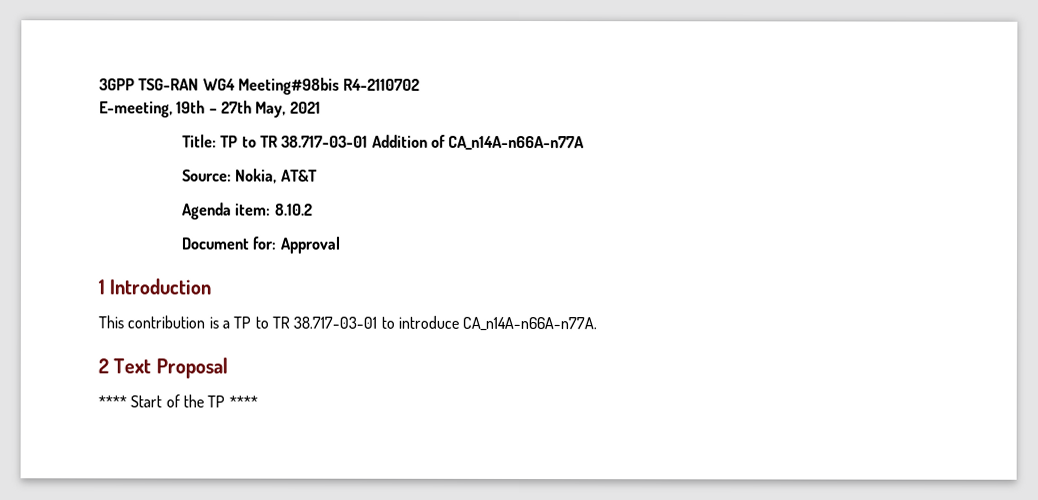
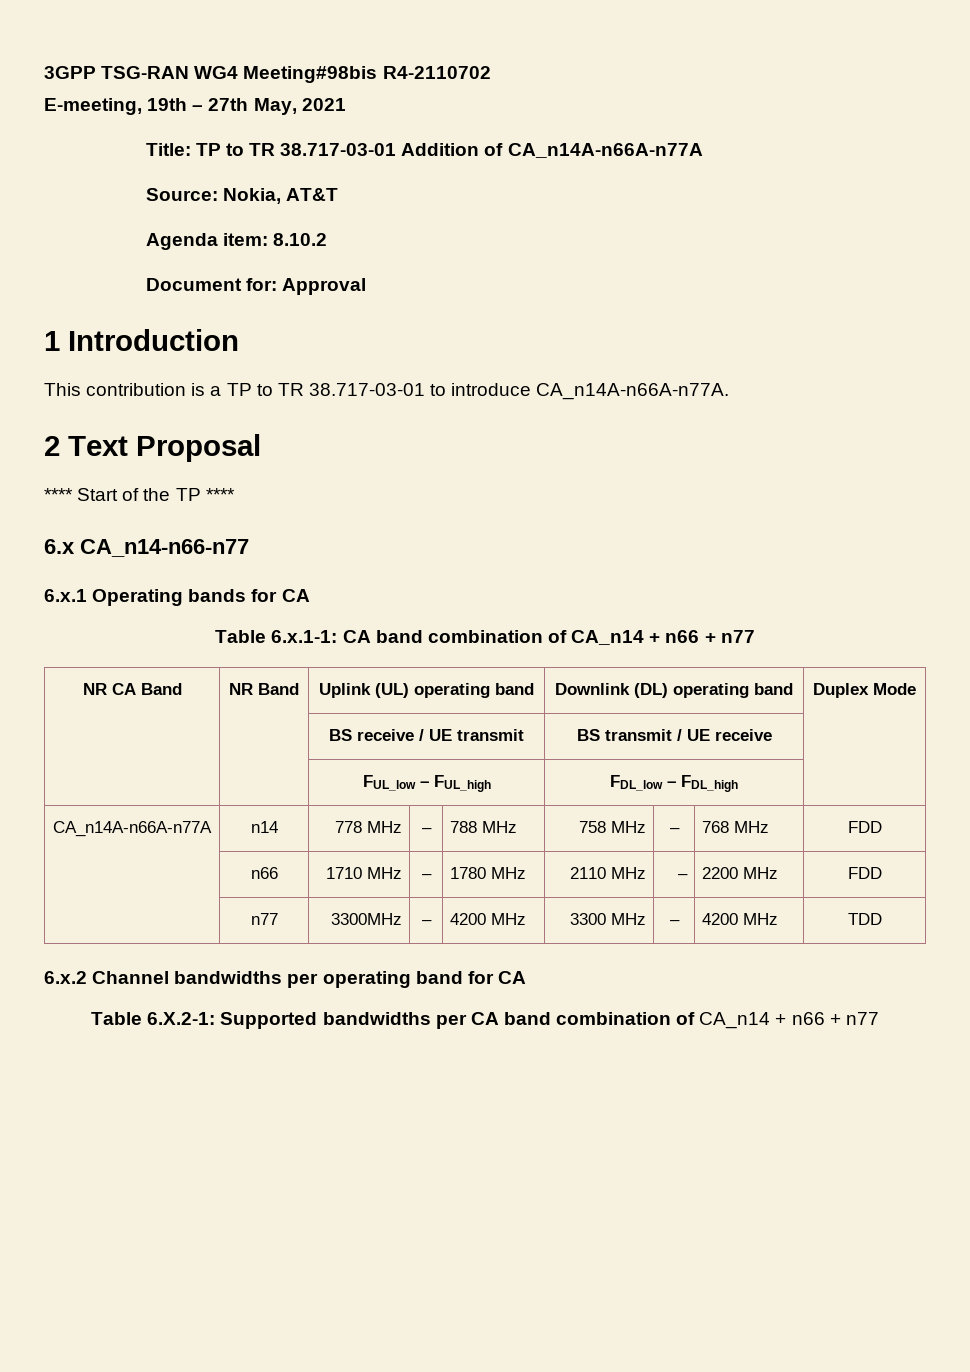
+ 6.x CA_n14-n66-n77
+ 6.x.1 Operating bands for CA
+ Table 6.x.1-1: CA band combination of CA_n14 + n66 + n77
+ NR CA Band | NR Band | Uplink (UL) operating band | Downlink (DL) operating band | Duplex Mode
+ | | BS receive / UE transmit | BS transmit / UE receive |
+ | | FUL_low – FUL_high | FDL_low – FDL_high |
+ CA_n14A-n66A-n77A | n14 | 778 MHz | – | 788 MHz | 758 MHz | – | 768 MHz | FDD
+ | n66 | 1710 MHz | – | 1780 MHz | 2110 MHz | – | 2200 MHz | FDD
+ | n77 | 3300MHz | – | 4200 MHz | 3300 MHz | – | 4200 MHz | TDD
+ 6.x.2 Channel bandwidths per operating band for CA
+ Table 6.X.2-1: Supported bandwidths per CA band combination of CA_n14 + n66 + n77

